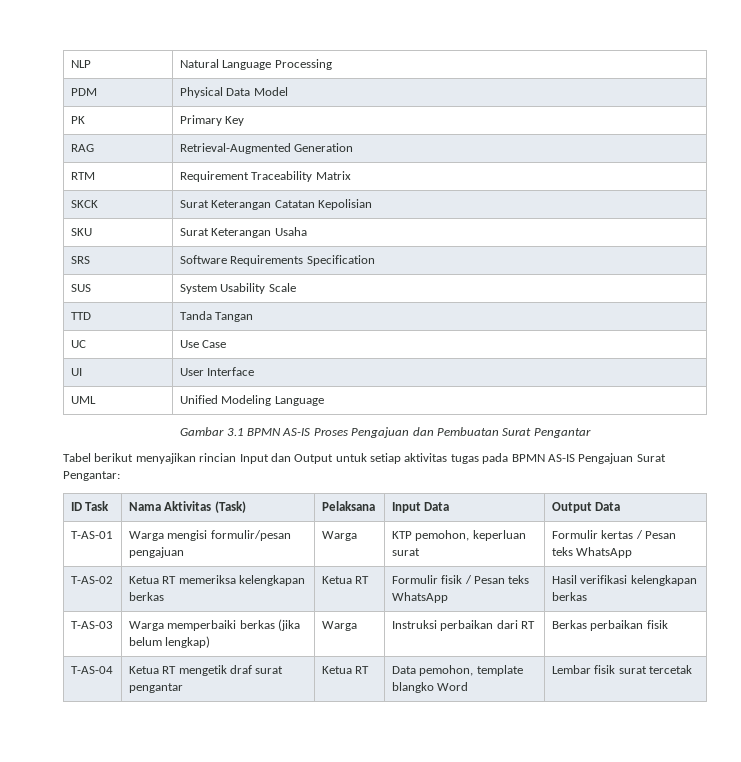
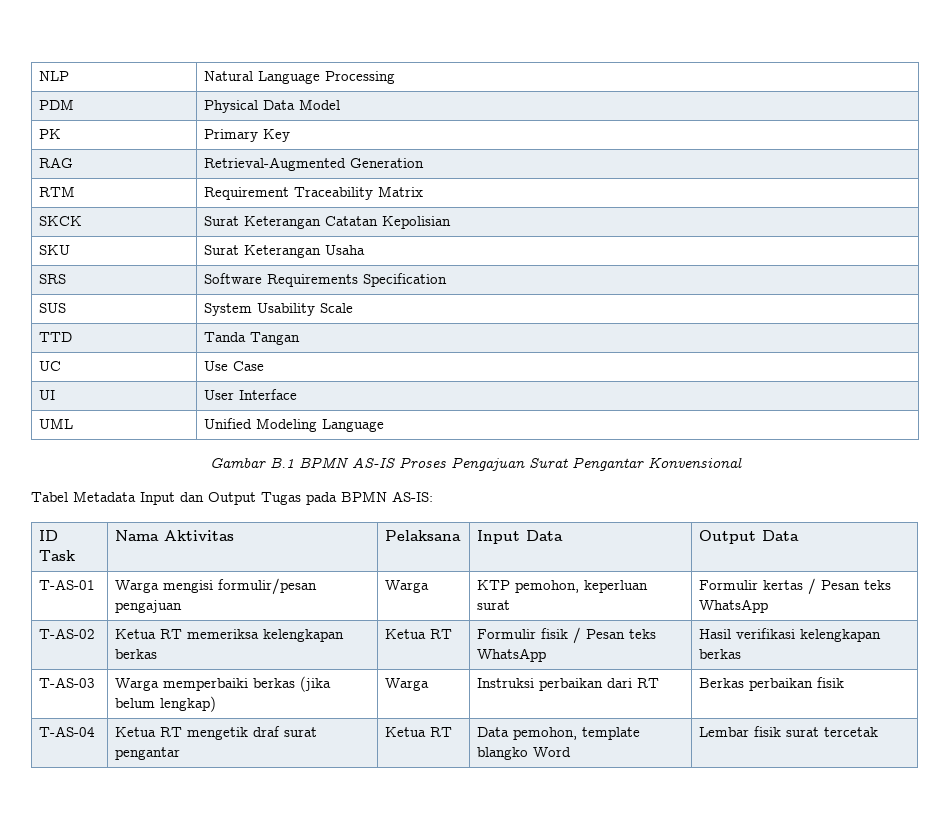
- Gambar 3.1 BPMN AS-IS Proses Pengajuan dan Pembuatan Surat Pengantar
+ Gambar B.1 BPMN AS-IS Proses Pengajuan Surat Pengantar Konvensional
- Tabel berikut menyajikan rincian Input dan Output untuk setiap aktivitas tugas pada BPMN AS-IS Pengajuan Surat Pengantar:
+ Tabel Metadata Input dan Output Tugas pada BPMN AS-IS:
- ID Task | Nama Aktivitas (Task) | Pelaksana | Input Data | Output Data
+ ID Task | Nama Aktivitas | Pelaksana | Input Data | Output Data

